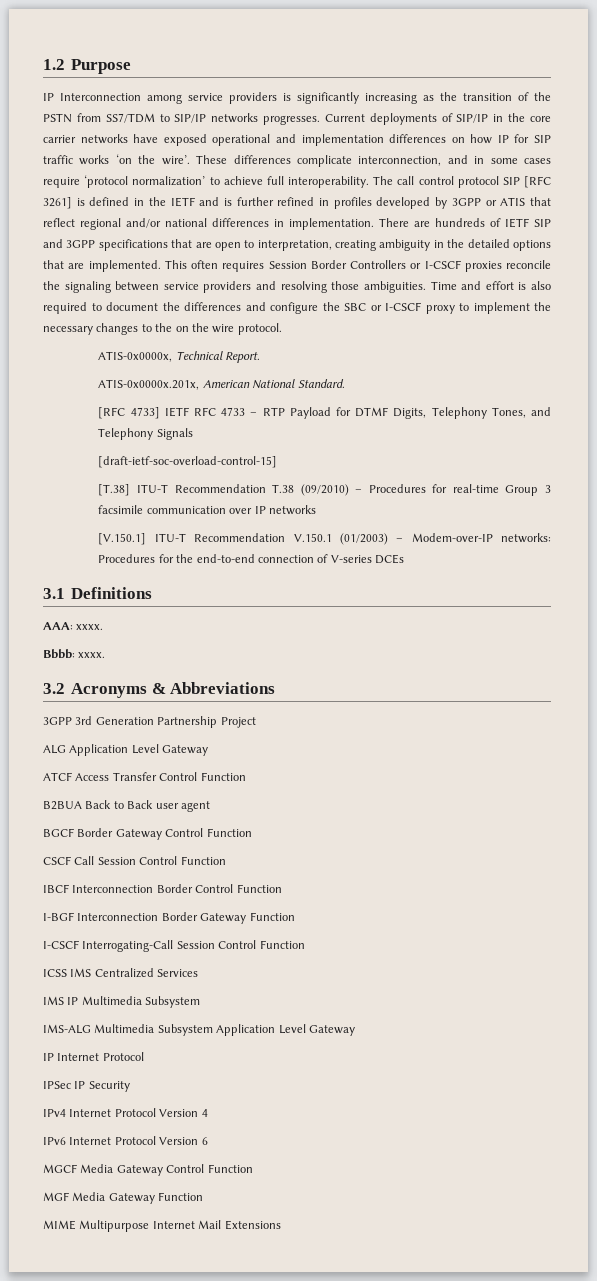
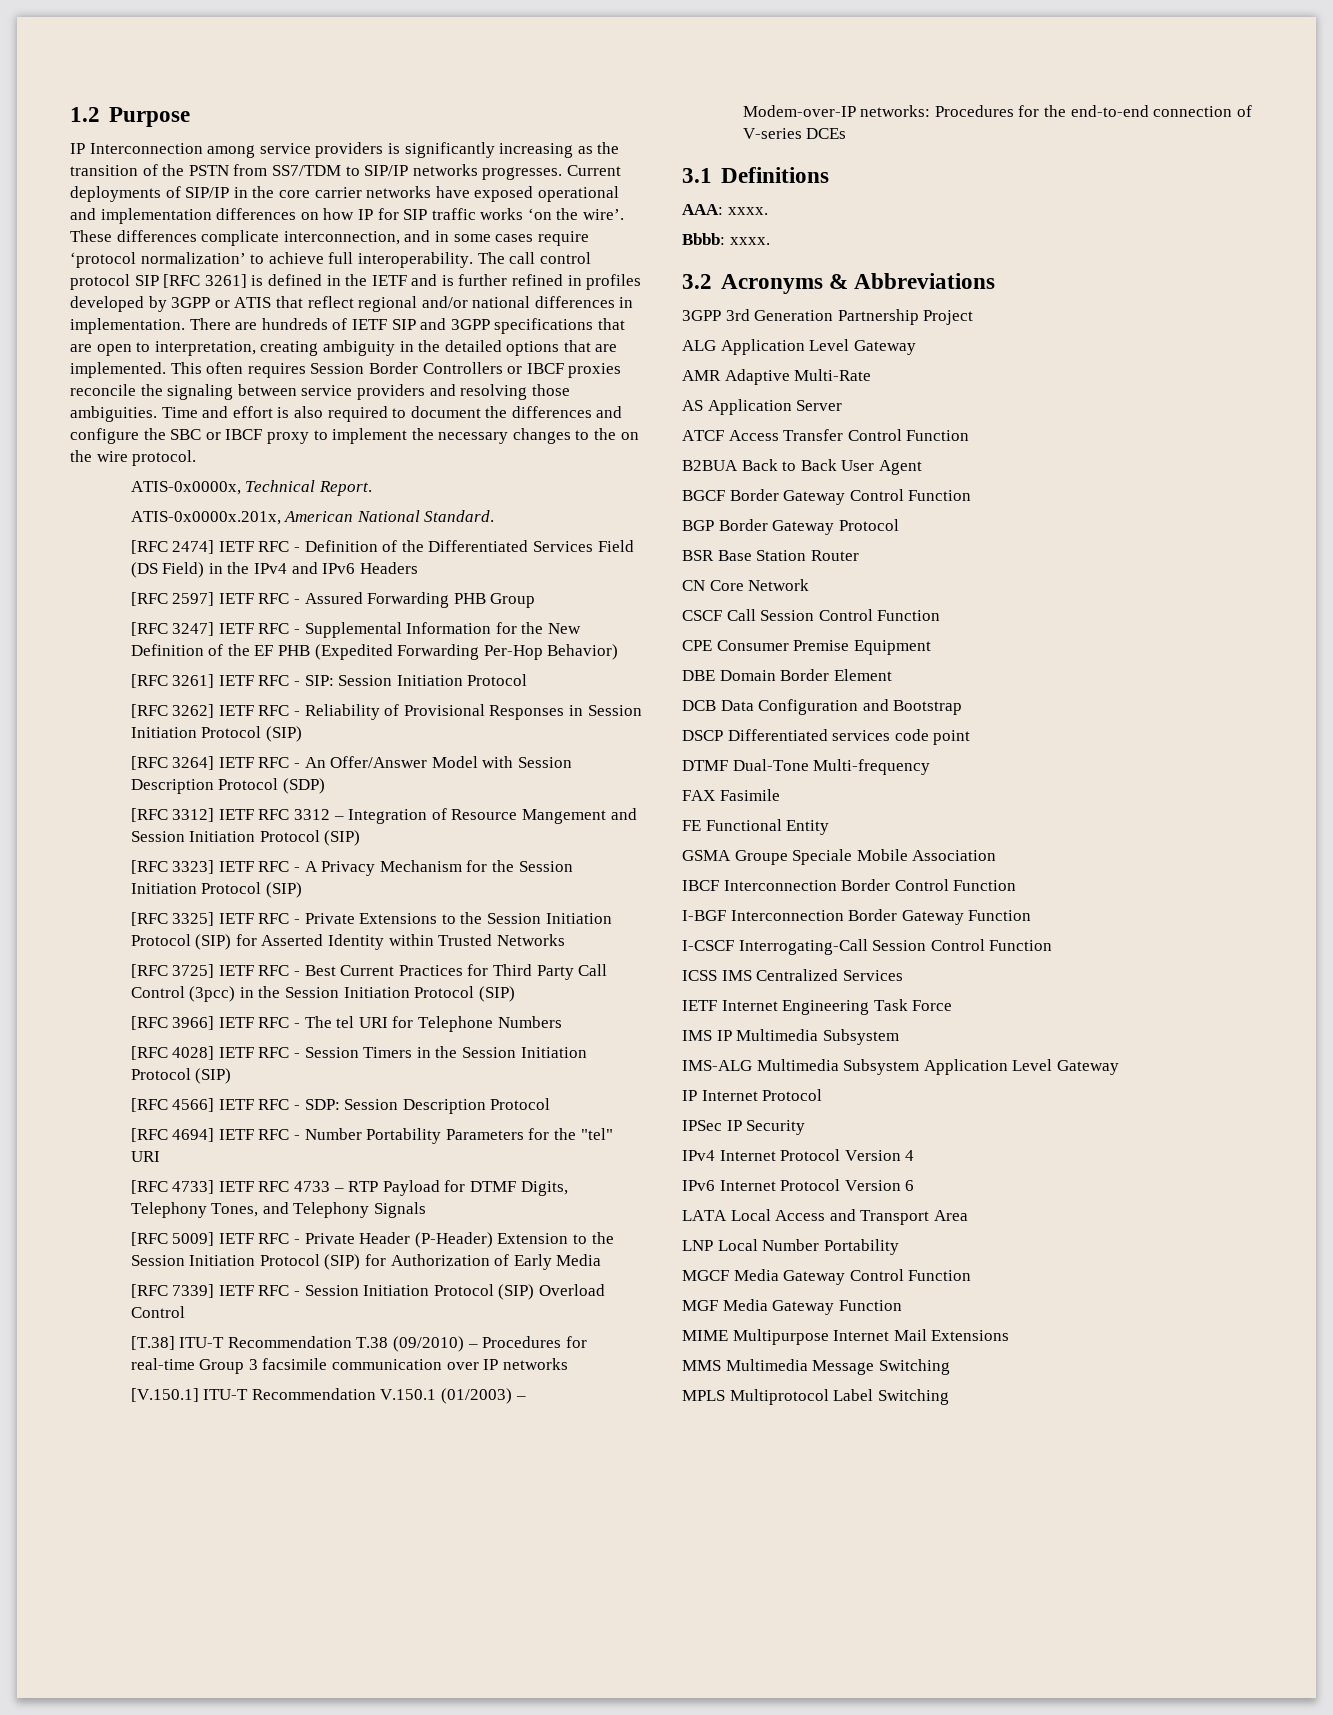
- This often requires Session Border Controllers or I-CSCF proxies reconcile the signaling between service providers and resolving those ambiguities.
+ This often requires Session Border Controllers or IBCF proxies reconcile the signaling between service providers and resolving those ambiguities.
- Time and effort is also required to document the differences and configure the SBC or I-CSCF proxy to implement the necessary changes to the on the wire protocol.
+ Time and effort is also required to document the differences and configure the SBC or IBCF proxy to implement the necessary changes to the on the wire protocol.
+ [RFC 2474] IETF RFC - Definition of the Differentiated Services Field (DS Field) in the IPv4 and IPv6 Headers
+ [RFC 2597] IETF RFC - Assured Forwarding PHB Group
+ [RFC 3247] IETF RFC - Supplemental Information for the New Definition of the EF PHB (Expedited Forwarding Per-Hop Behavior)
+ [RFC 3261] IETF RFC - SIP: Session Initiation Protocol
+ [RFC 3262] IETF RFC - Reliability of Provisional Responses in Session Initiation Protocol (SIP)
+ [RFC 3264] IETF RFC - An Offer/Answer Model with Session Description Protocol (SDP)
+ [RFC 3312] IETF RFC 3312 – Integration of Resource Mangement and Session Initiation Protocol (SIP)
+ [RFC 3323] IETF RFC - A Privacy Mechanism for the Session Initiation Protocol (SIP)
+ [RFC 3325] IETF RFC - Private Extensions to the Session Initiation Protocol (SIP) for Asserted Identity within Trusted Networks
+ [RFC 3725] IETF RFC - Best Current Practices for Third Party Call Control (3pcc) in the Session Initiation Protocol (SIP)
+ [RFC 3966] IETF RFC - The tel URI for Telephone Numbers
+ [RFC 4028] IETF RFC - Session Timers in the Session Initiation Protocol (SIP)
+ [RFC 4566] IETF RFC - SDP: Session Description Protocol
+ [RFC 4694] IETF RFC - Number Portability Parameters for the "tel" URI
- [draft-ietf-soc-overload-control-15]
+ [RFC 5009] IETF RFC - Private Header (P-Header) Extension to the Session Initiation Protocol (SIP) for Authorization of Early Media
+ [RFC 7339] IETF RFC - Session Initiation Protocol (SIP) Overload Control
+ AMR Adaptive Multi-Rate
+ AS Application Server
- B2BUA Back to Back user agent
+ B2BUA Back to Back User Agent
+ BGP Border Gateway Protocol
+ BSR Base Station Router
+ CN Core Network
+ CPE Consumer Premise Equipment
+ DBE Domain Border Element
+ DCB Data Configuration and Bootstrap
+ DSCP Differentiated services code point
+ DTMF Dual-Tone Multi-frequency
+ FAX Fasimile
+ FE Functional Entity
+ GSMA Groupe Speciale Mobile Association
+ IETF Internet Engineering Task Force
+ LATA Local Access and Transport Area
+ LNP Local Number Portability
+ MMS Multimedia Message Switching
+ MPLS Multiprotocol Label Switching

